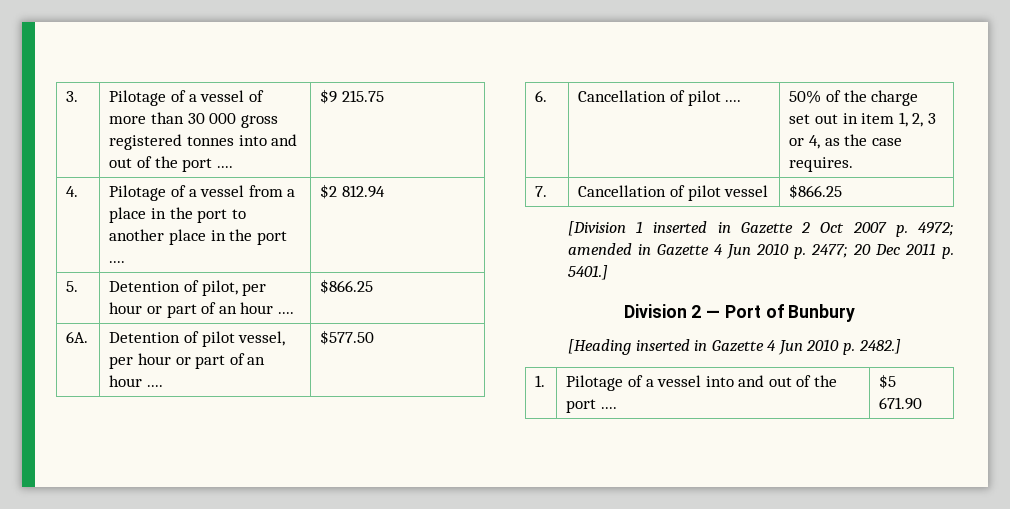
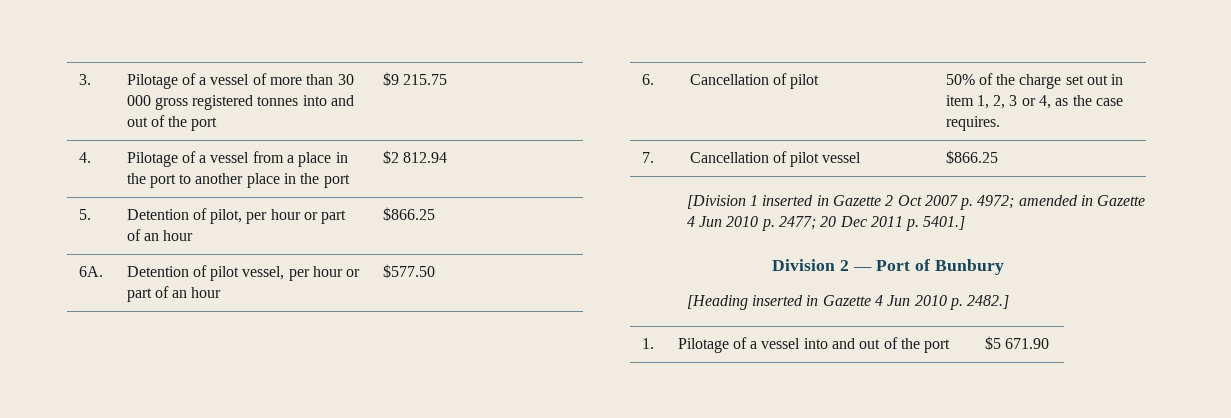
- 3. | Pilotage of a vessel of more than 30 000 gross registered tonnes into and out of the port .... | $9 215.75
+ 3. | Pilotage of a vessel of more than 30 000 gross registered tonnes into and out of the port | $9 215.75
- 4. | Pilotage of a vessel from a place in the port to another place in the port .... | $2 812.94
+ 4. | Pilotage of a vessel from a place in the port to another place in the port | $2 812.94
- 5. | Detention of pilot, per hour or part of an hour .... | $866.25
+ 5. | Detention of pilot, per hour or part of an hour | $866.25
- 6A. | Detention of pilot vessel, per hour or part of an hour .... | $577.50
+ 6A. | Detention of pilot vessel, per hour or part of an hour | $577.50
- 6. | Cancellation of pilot .... | 50% of the charge set out in item 1, 2, 3 or 4, as the case requires.
+ 6. | Cancellation of pilot | 50% of the charge set out in item 1, 2, 3 or 4, as the case requires.
- 1. | Pilotage of a vessel into and out of the port .... | $5 671.90
+ 1. | Pilotage of a vessel into and out of the port | $5 671.90

